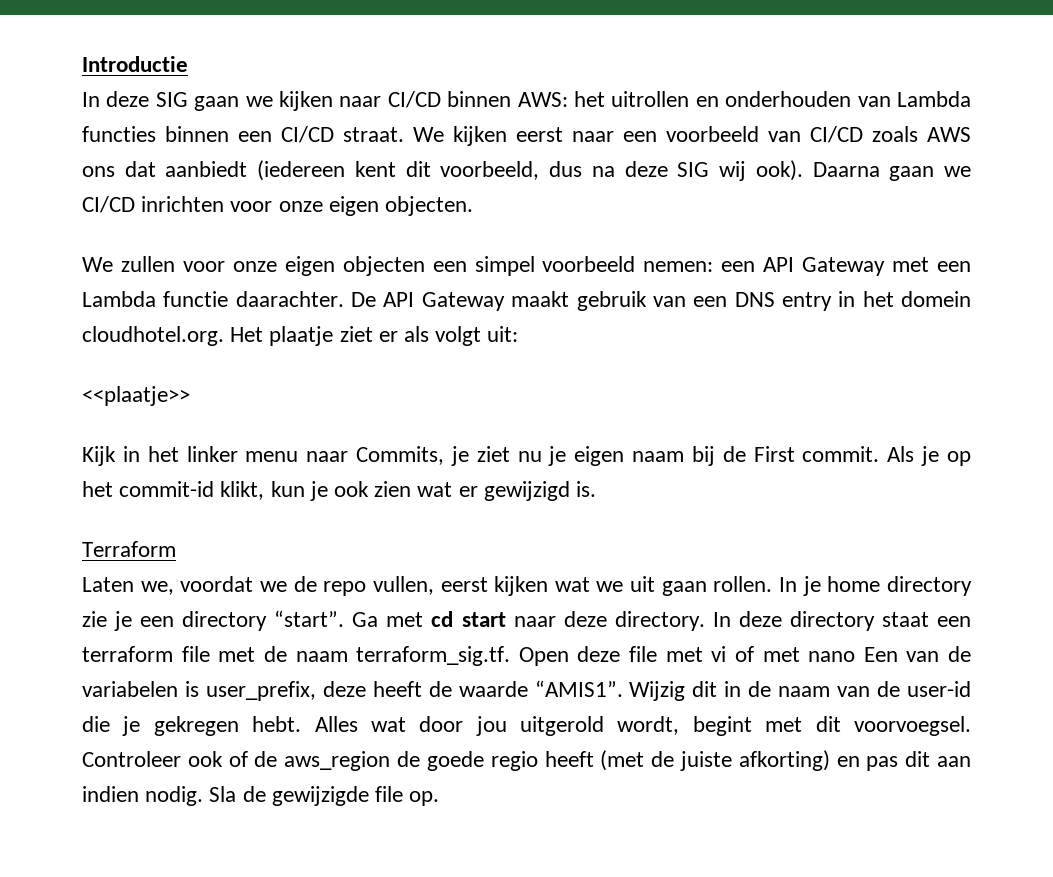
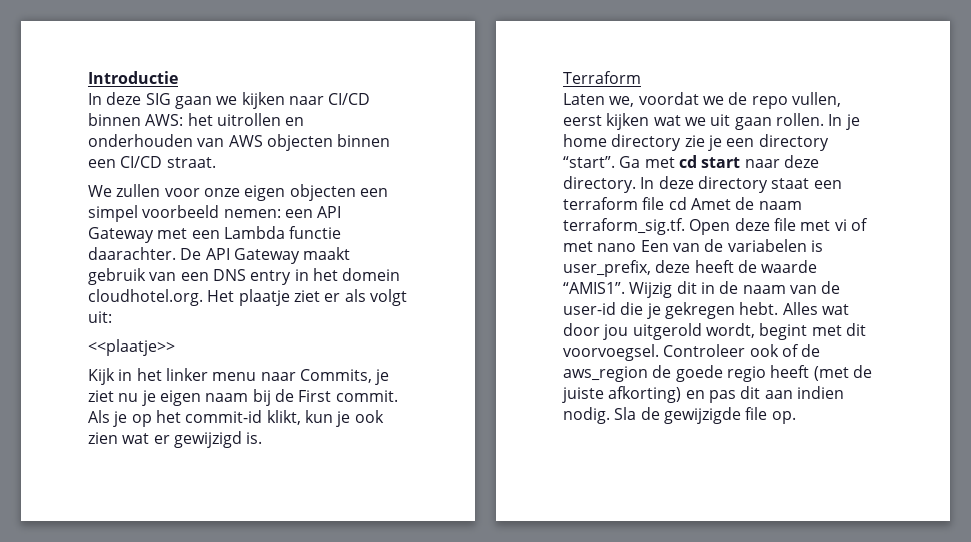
- In deze SIG gaan we kijken naar CI/CD binnen AWS: het uitrollen en onderhouden van Lambda functies binnen een CI/CD straat. We kijken eerst naar een voorbeeld van CI/CD zoals AWS ons dat aanbiedt (iedereen kent dit voorbeeld, dus na deze SIG wij ook). Daarna gaan we CI/CD inrichten voor onze eigen objecten.
+ In deze SIG gaan we kijken naar CI/CD binnen AWS: het uitrollen en onderhouden van AWS objecten binnen een CI/CD straat.
- In deze directory staat een terraform file met de naam terraform_sig.tf. Open deze file met vi of met nano Een van de variabelen is user_prefix, deze heeft de waarde “AMIS1”.
+ In deze directory staat een terraform file cd Amet de naam terraform_sig.tf. Open deze file met vi of met nano Een van de variabelen is user_prefix, deze heeft de waarde “AMIS1”.

